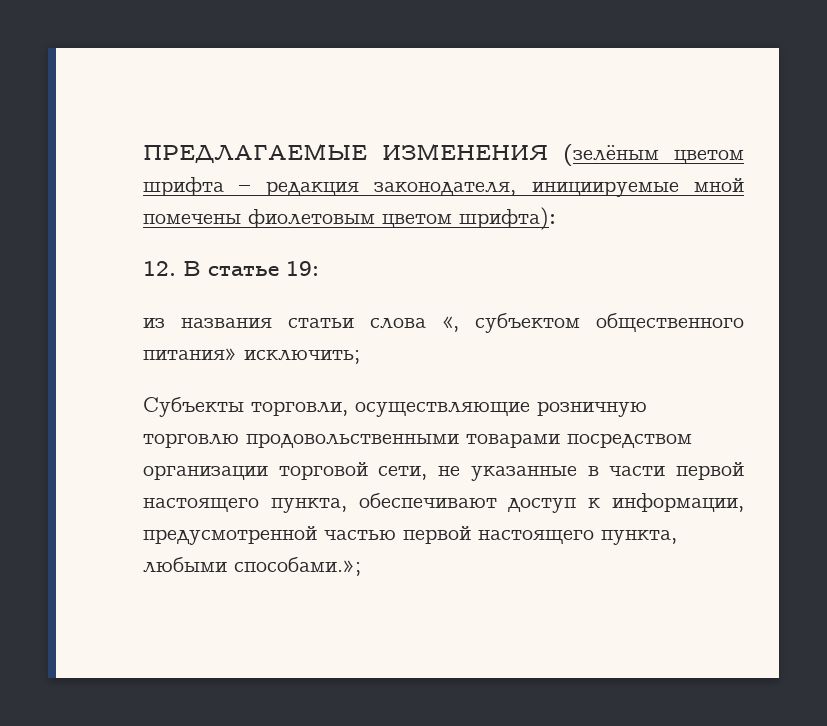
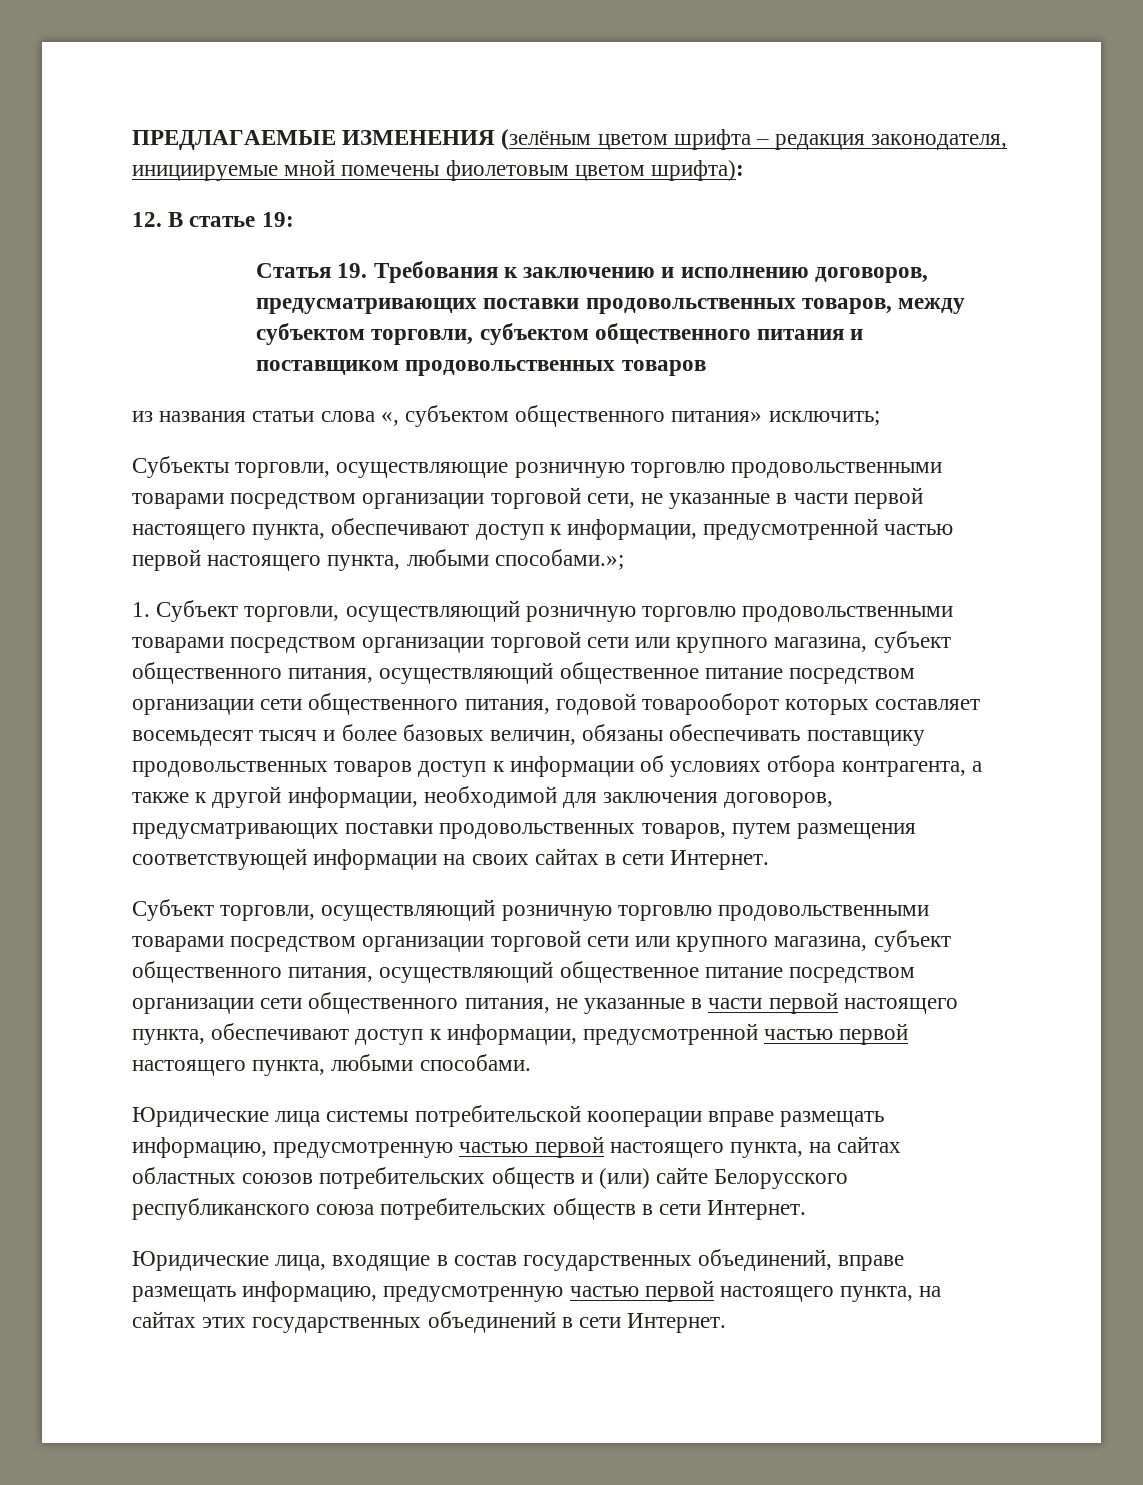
+ Статья 19. Требования к заключению и исполнению договоров, предусматривающих поставки продовольственных товаров, между субъектом торговли, субъектом общественного питания и поставщиком продовольственных товаров
+ 1. Субъект торговли, осуществляющий розничную торговлю продовольственными товарами посредством организации торговой сети или крупного магазина, субъект общественного питания, осуществляющий общественное питание посредством организации сети общественного питания, годовой товарооборот которых составляет восемьдесят тысяч и более базовых величин, обязаны обеспечивать поставщику продовольственных товаров доступ к информации об условиях отбора контрагента, а также к другой информации, необходимой для заключения договоров, предусматривающих поставки продовольственных товаров, путем размещения соответствующей информации на своих сайтах в сети Интернет.
+ Субъект торговли, осуществляющий розничную торговлю продовольственными товарами посредством организации торговой сети или крупного магазина, субъект общественного питания, осуществляющий общественное питание посредством организации сети общественного питания, не указанные в части первой настоящего пункта, обеспечивают доступ к информации, предусмотренной частью первой настоящего пункта, любыми способами.
+ Юридические лица системы потребительской кооперации вправе размещать информацию, предусмотренную частью первой настоящего пункта, на сайтах областных союзов потребительских обществ и (или) сайте Белорусского республиканского союза потребительских обществ в сети Интернет.
+ Юридические лица, входящие в состав государственных объединений, вправе размещать информацию, предусмотренную частью первой настоящего пункта, на сайтах этих государственных объединений в сети Интернет.

